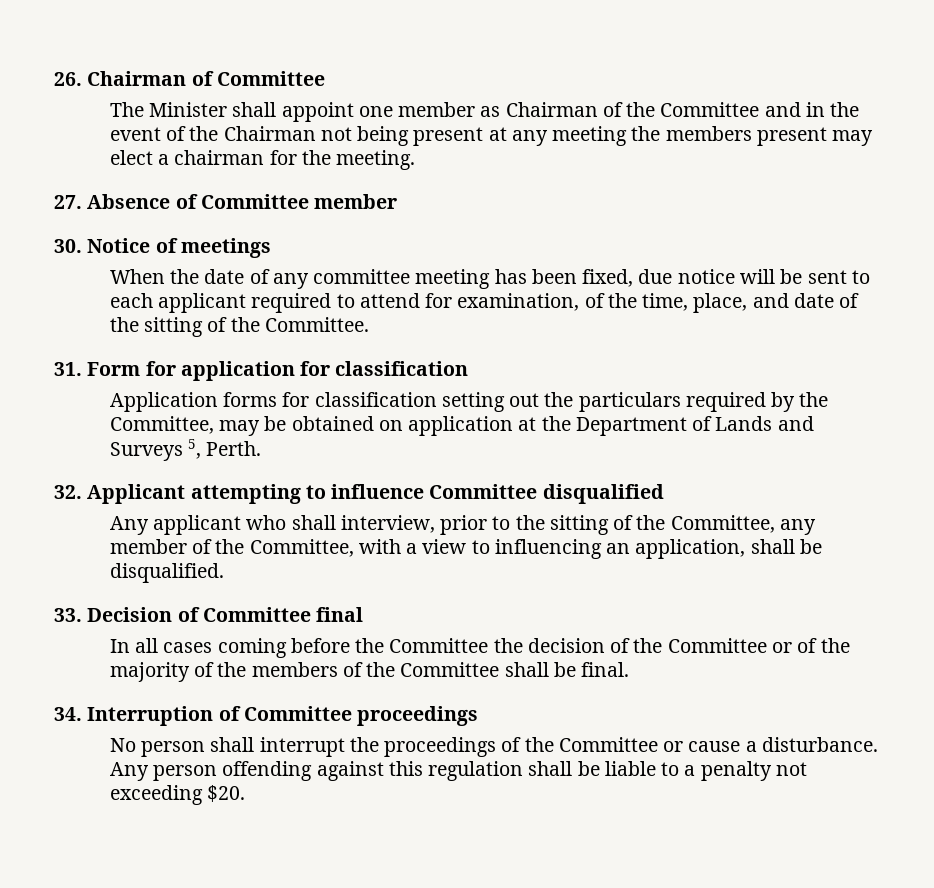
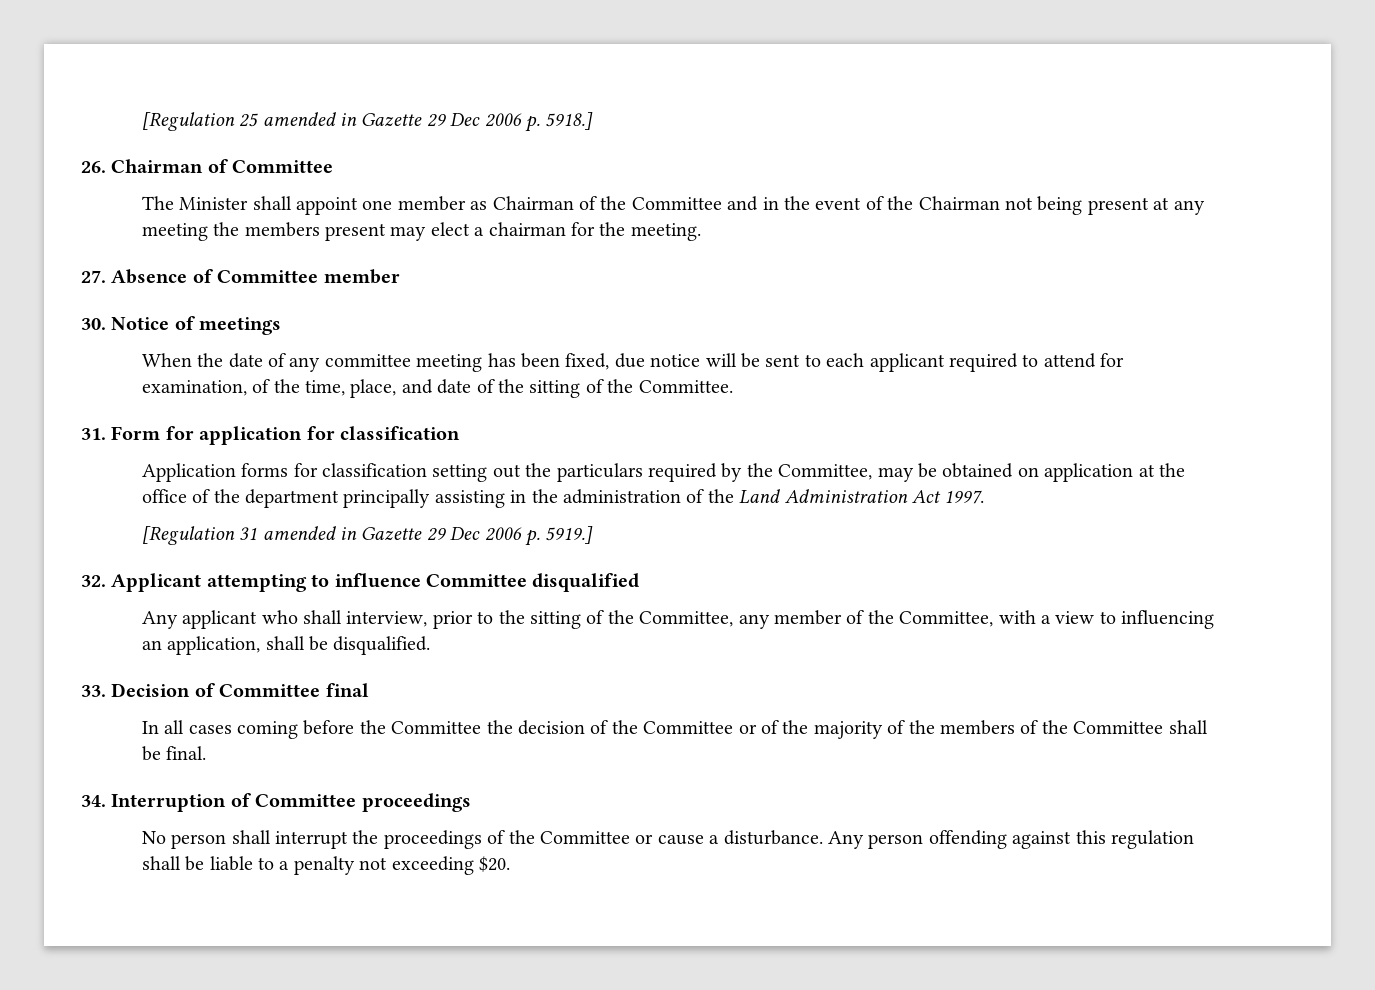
+ [Regulation 25 amended in Gazette 29 Dec 2006 p. 5918.]
- Application forms for classification setting out the particulars required by the Committee, may be obtained on application at the Department of Lands and Surveys 5, Perth.
+ Application forms for classification setting out the particulars required by the Committee, may be obtained on application at the office of the department principally assisting in the administration of the Land Administration Act 1997.
+ [Regulation 31 amended in Gazette 29 Dec 2006 p. 5919.]

